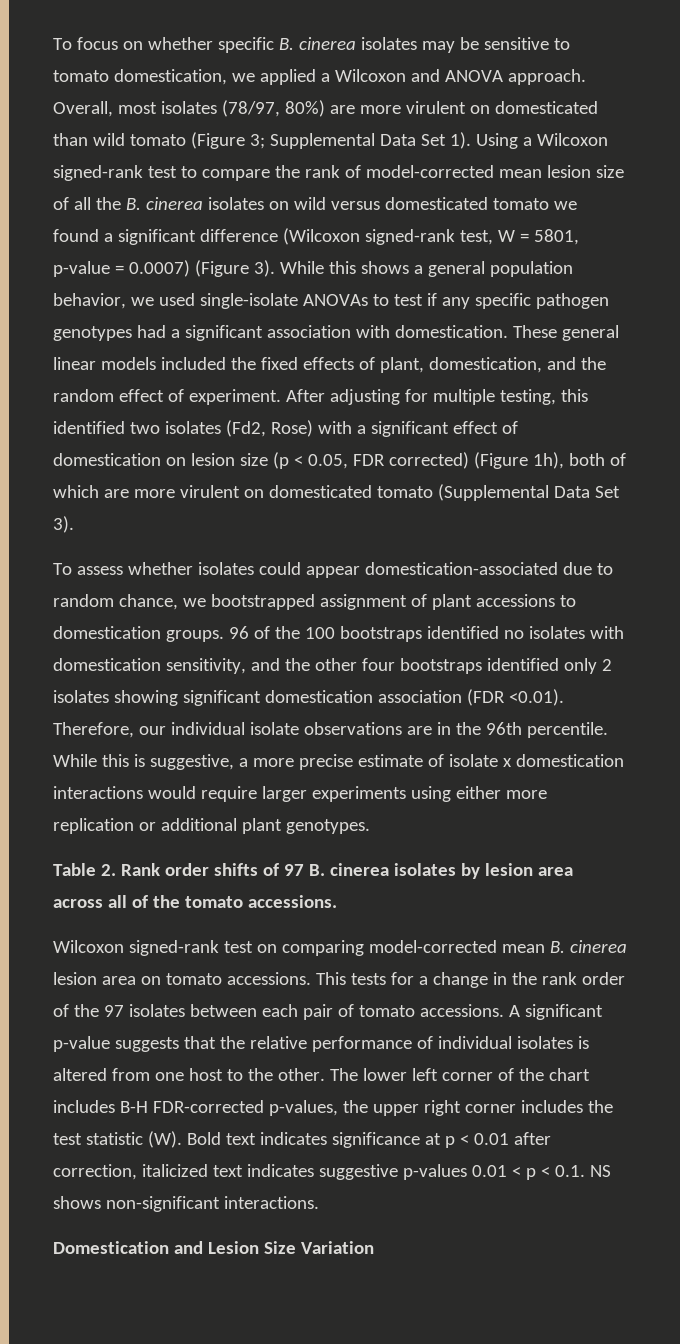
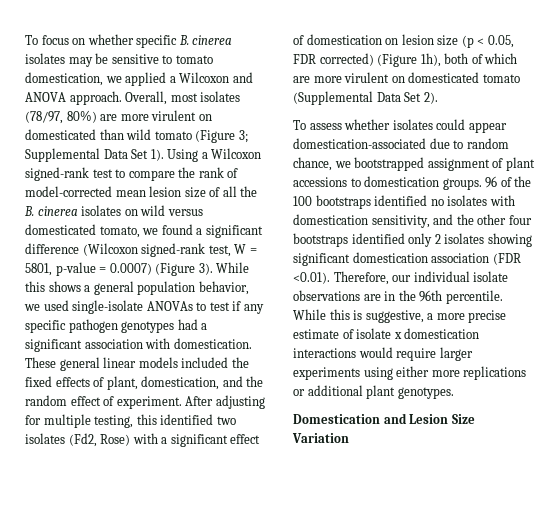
- Using a Wilcoxon signed-rank test to compare the rank of model-corrected mean lesion size of all the B. cinerea isolates on wild versus domesticated tomato we found a significant difference (Wilcoxon signed-rank test, W = 5801, p-value = 0.0007) (Figure 3).
+ Using a Wilcoxon signed-rank test to compare the rank of model-corrected mean lesion size of all the B. cinerea isolates on wild versus domesticated tomato, we found a significant difference (Wilcoxon signed-rank test, W = 5801, p-value = 0.0007) (Figure 3).
- After adjusting for multiple testing, this identified two isolates (Fd2, Rose) with a significant effect of domestication on lesion size (p < 0.05, FDR corrected) (Figure 1h), both of which are more virulent on domesticated tomato (Supplemental Data Set 3).
+ After adjusting for multiple testing, this identified two isolates (Fd2, Rose) with a significant effect of domestication on lesion size (p < 0.05, FDR corrected) (Figure 1h), both of which are more virulent on domesticated tomato (Supplemental Data Set 2).
- While this is suggestive, a more precise estimate of isolate x domestication interactions would require larger experiments using either more replication or additional plant genotypes.
+ While this is suggestive, a more precise estimate of isolate x domestication interactions would require larger experiments using either more replications or additional plant genotypes.
- Table 2. Rank order shifts of 97 B. cinerea isolates by lesion area across all of the tomato accessions.
- Wilcoxon signed-rank test on comparing model-corrected mean B. cinerea lesion area on tomato accessions. This tests for a change in the rank order of the 97 isolates between each pair of tomato accessions. A significant p-value suggests that the relative performance of individual isolates is altered from one host to the other. The lower left corner of the chart includes B-H FDR-corrected p-values, the upper right corner includes the test statistic (W). Bold text indicates significance at p < 0.01 after correction, italicized text indicates suggestive p-values 0.01 < p < 0.1. NS shows non-significant interactions.

